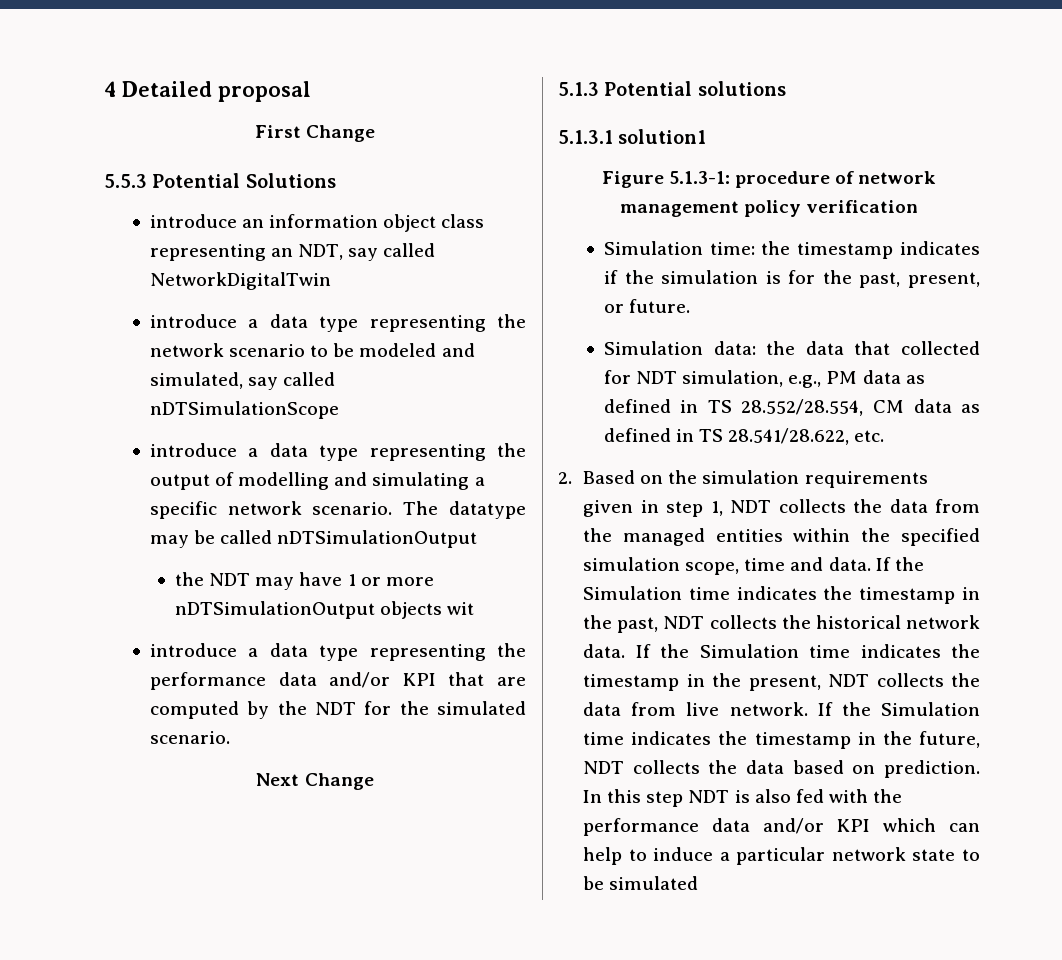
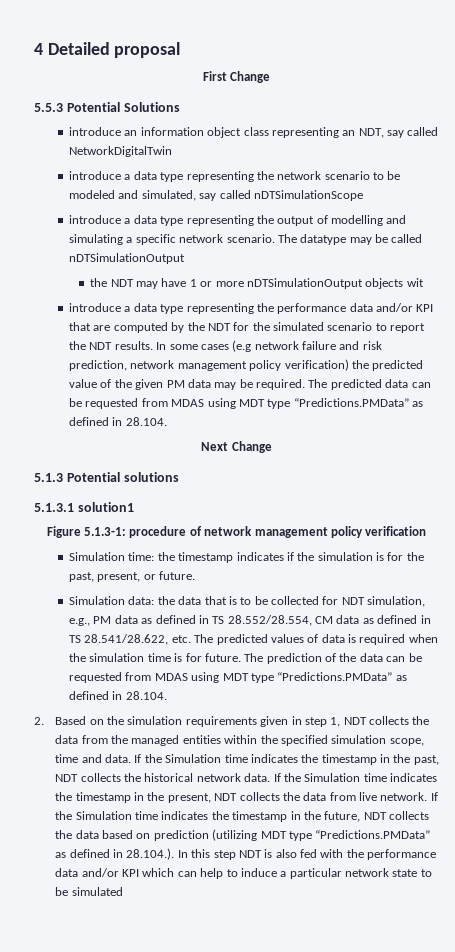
- introduce a data type representing the performance data and/or KPI that are computed by the NDT for the simulated scenario.
+ introduce a data type representing the performance data and/or KPI that are computed by the NDT for the simulated scenario to report the NDT results. In some cases (e.g network failure and risk prediction, network management policy verification) the predicted value of the given PM data may be required. The predicted data can be requested from MDAS using MDT type “Predictions.PMData” as defined in 28.104.
- Simulation data: the data that collected for NDT simulation, e.g., PM data as defined in TS 28.552/28.554, CM data as defined in TS 28.541/28.622, etc.
+ Simulation data: the data that is to be collected for NDT simulation, e.g., PM data as defined in TS 28.552/28.554, CM data as defined in TS 28.541/28.622, etc. The predicted values of data is required when the simulation time is for future. The prediction of the data can be requested from MDAS using MDT type “Predictions.PMData” as defined in 28.104.
- If the Simulation time indicates the timestamp in the future, NDT collects the data based on prediction. In this step NDT is also fed with the performance data and/or KPI which can help to induce a particular network state to be simulated
+ If the Simulation time indicates the timestamp in the future, NDT collects the data based on prediction (utilizing MDT type “Predictions.PMData” as defined in 28.104.). In this step NDT is also fed with the performance data and/or KPI which can help to induce a particular network state to be simulated

